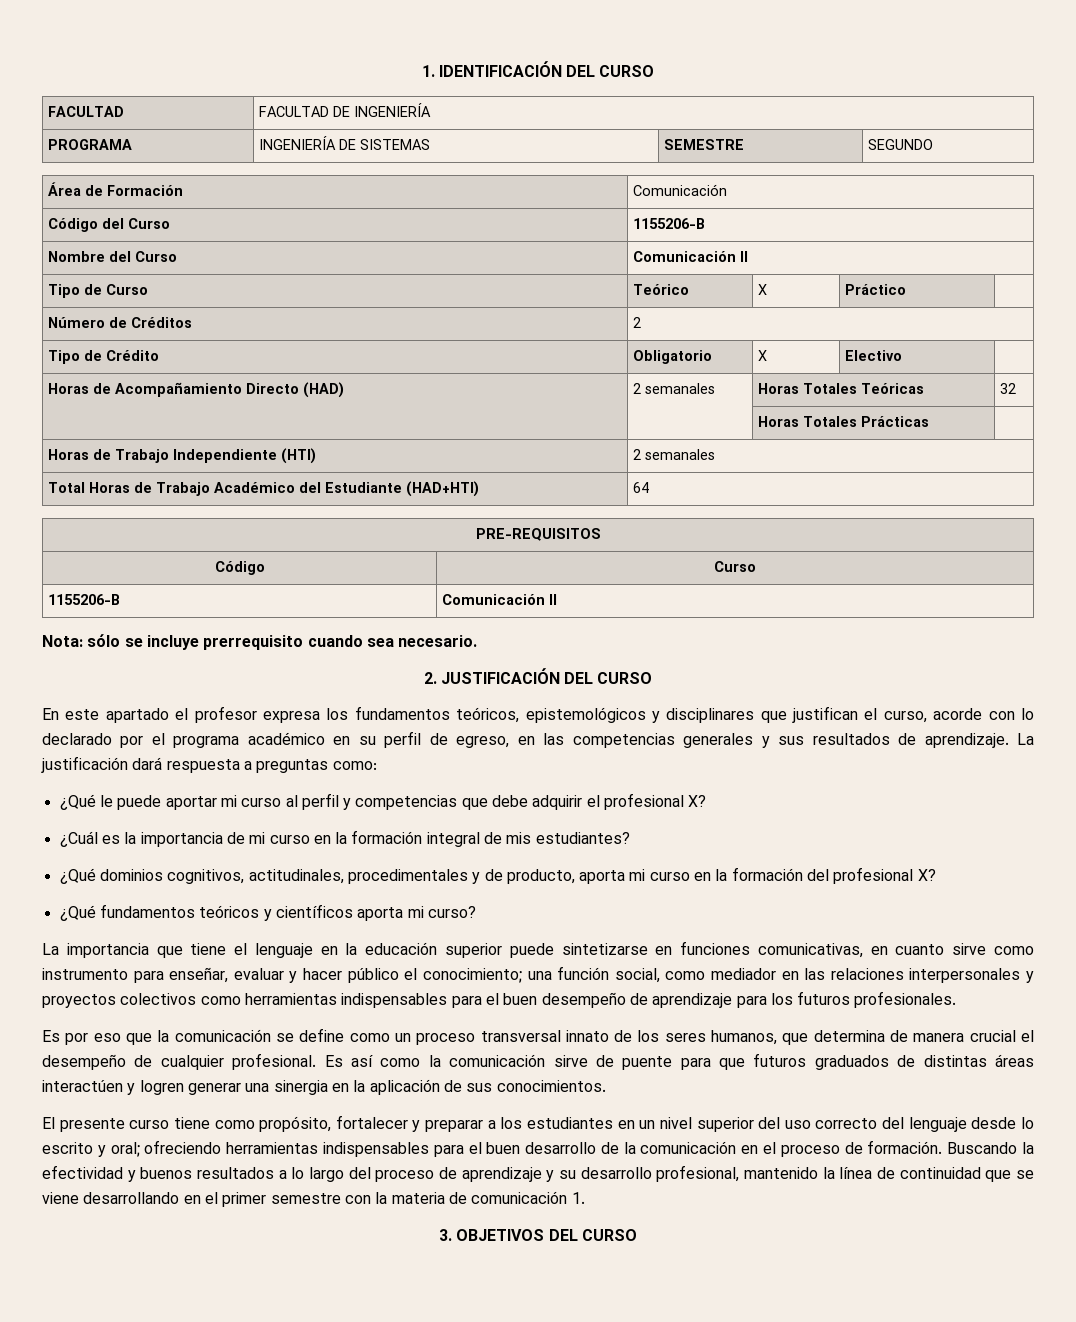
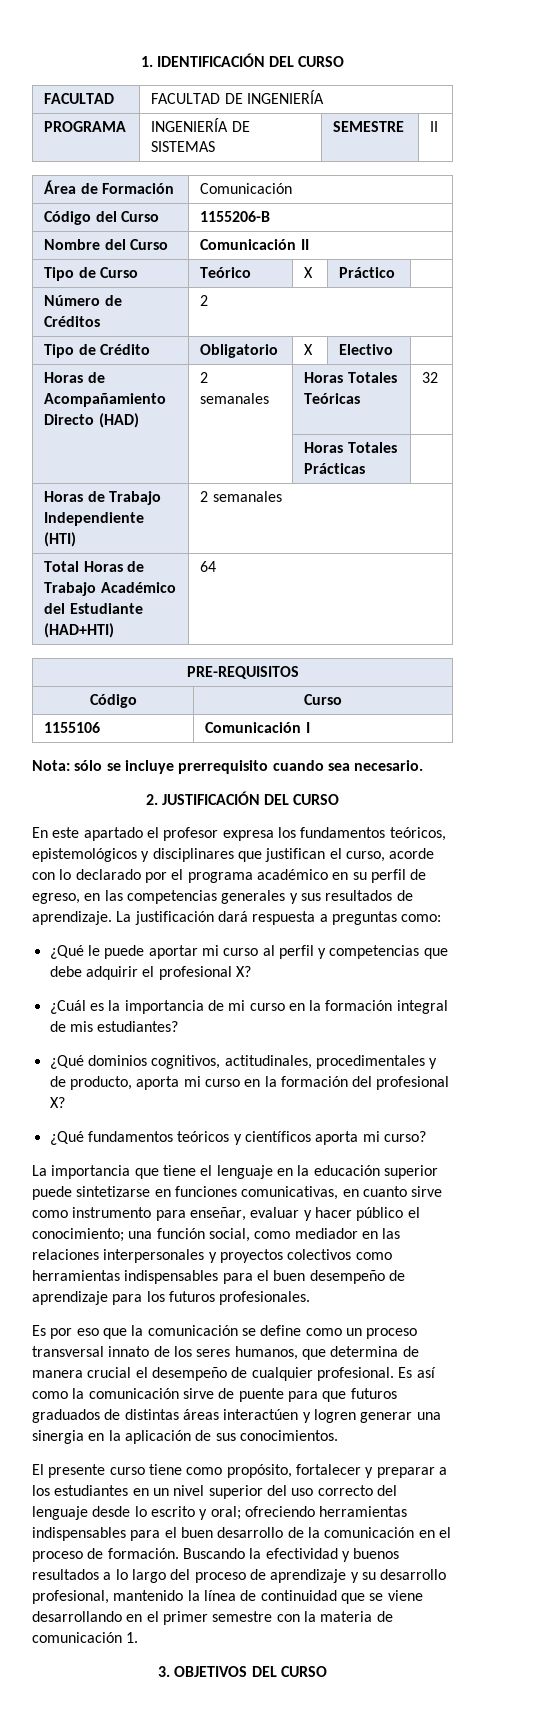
- PROGRAMA | INGENIERÍA DE SISTEMAS | SEMESTRE | SEGUNDO
+ PROGRAMA | INGENIERÍA DE SISTEMAS | SEMESTRE | II
- 1155206-B | Comunicación II
+ 1155106 | Comunicación I

